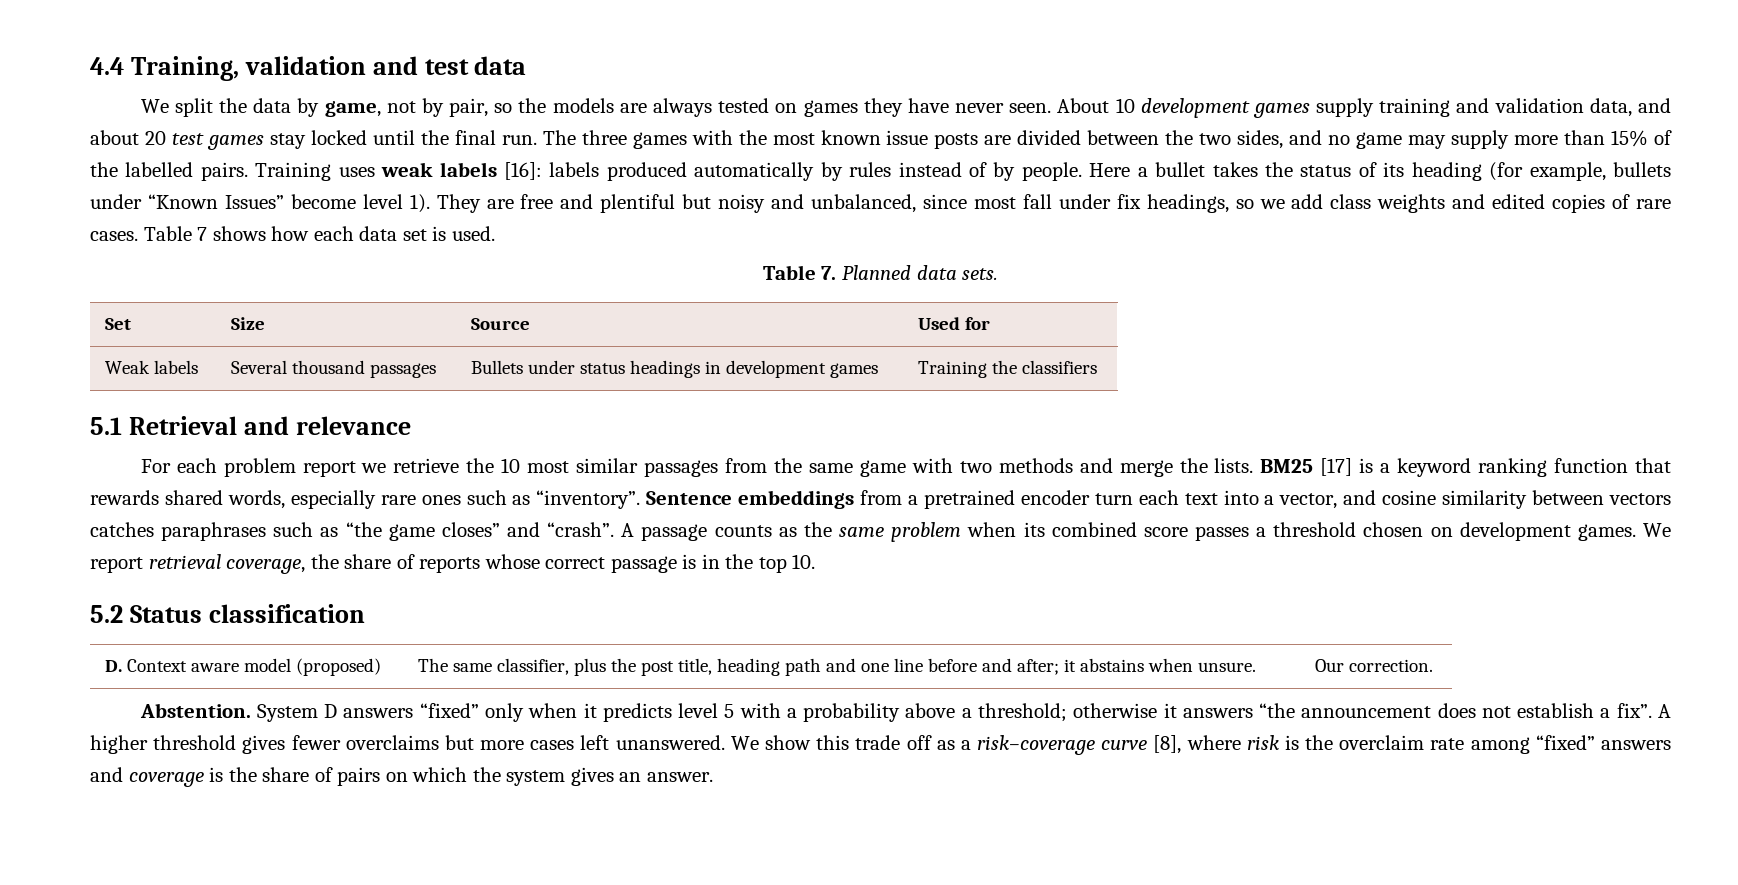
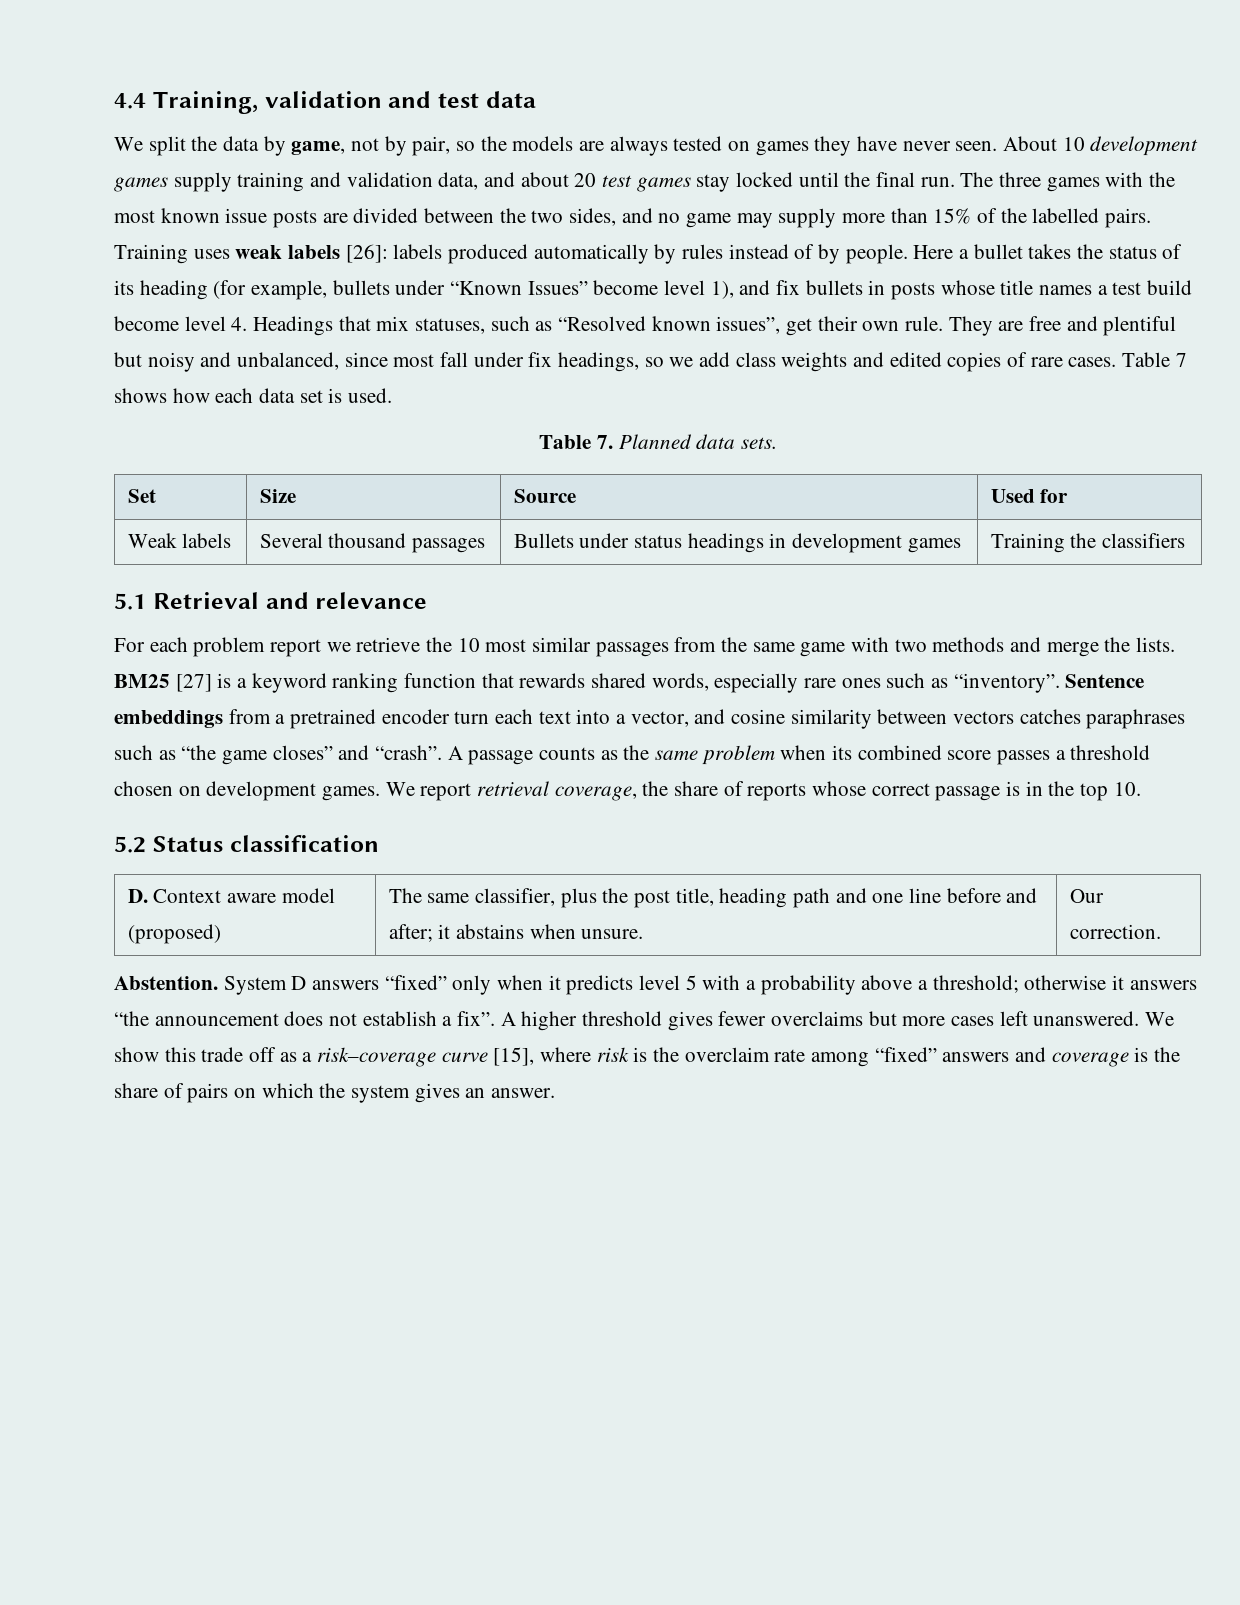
- Training uses weak labels [16]: labels produced automatically by rules instead of by people.
+ Training uses weak labels [26]: labels produced automatically by rules instead of by people.
- Here a bullet takes the status of its heading (for example, bullets under “Known Issues” become level 1).
+ Here a bullet takes the status of its heading (for example, bullets under “Known Issues” become level 1), and fix bullets in posts whose title names a test build become level 4. Headings that mix statuses, such as “Resolved known issues”, get their own rule.
- BM25 [17] is a keyword ranking function that rewards shared words, especially rare ones such as “inventory”.
+ BM25 [27] is a keyword ranking function that rewards shared words, especially rare ones such as “inventory”.
- We show this trade off as a risk–coverage curve [8], where risk is the overclaim rate among “fixed” answers and coverage is the share of pairs on which the system gives an answer.
+ We show this trade off as a risk–coverage curve [15], where risk is the overclaim rate among “fixed” answers and coverage is the share of pairs on which the system gives an answer.

